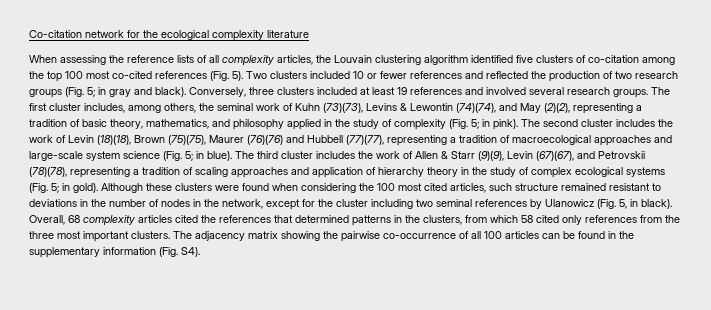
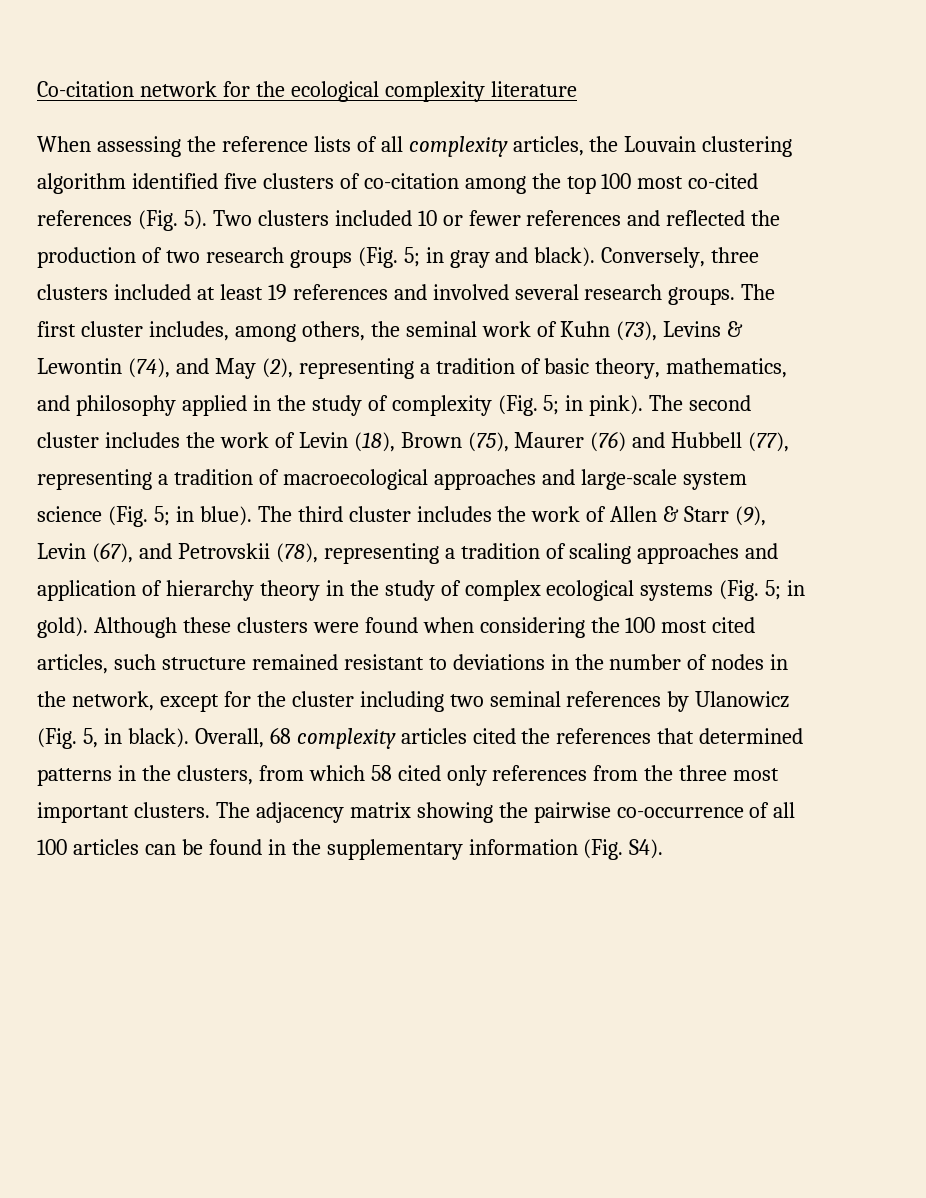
- The first cluster includes, among others, the seminal work of Kuhn (73)(73), Levins & Lewontin (74)(74), and May (2)(2), representing a tradition of basic theory, mathematics, and philosophy applied in the study of complexity (Fig. 5; in pink).
+ The first cluster includes, among others, the seminal work of Kuhn (73), Levins & Lewontin (74), and May (2), representing a tradition of basic theory, mathematics, and philosophy applied in the study of complexity (Fig. 5; in pink).
- The second cluster includes the work of Levin (18)(18), Brown (75)(75), Maurer (76)(76) and Hubbell (77)(77), representing a tradition of macroecological approaches and large-scale system science (Fig. 5; in blue).
+ The second cluster includes the work of Levin (18), Brown (75), Maurer (76) and Hubbell (77), representing a tradition of macroecological approaches and large-scale system science (Fig. 5; in blue).
- The third cluster includes the work of Allen & Starr (9)(9), Levin (67)(67), and Petrovskii (78)(78), representing a tradition of scaling approaches and application of hierarchy theory in the study of complex ecological systems (Fig. 5; in gold).
+ The third cluster includes the work of Allen & Starr (9), Levin (67), and Petrovskii (78), representing a tradition of scaling approaches and application of hierarchy theory in the study of complex ecological systems (Fig. 5; in gold).

